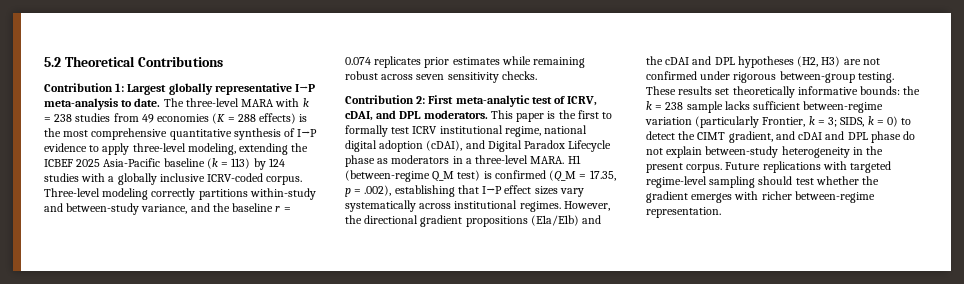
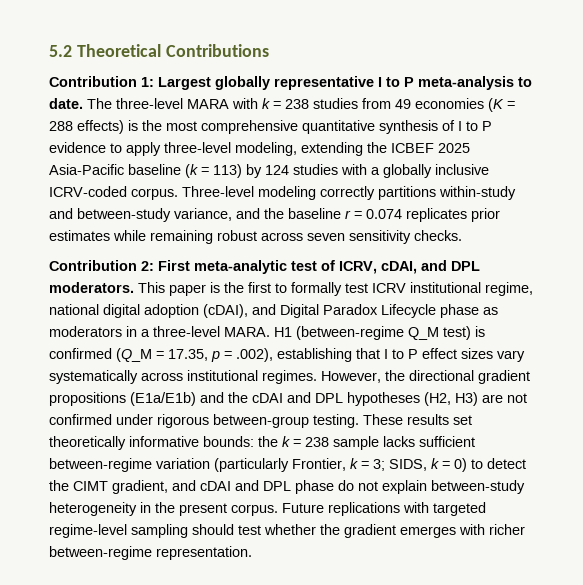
- Contribution 1: Largest globally representative I→P meta-analysis to date.
+ Contribution 1: Largest globally representative I to P meta-analysis to date.
- The three-level MARA with k = 238 studies from 49 economies (K = 288 effects) is the most comprehensive quantitative synthesis of I→P evidence to apply three-level modeling, extending the ICBEF 2025 Asia-Pacific baseline (k = 113) by 124 studies with a globally inclusive ICRV-coded corpus.
+ The three-level MARA with k = 238 studies from 49 economies (K = 288 effects) is the most comprehensive quantitative synthesis of I to P evidence to apply three-level modeling, extending the ICBEF 2025 Asia-Pacific baseline (k = 113) by 124 studies with a globally inclusive ICRV-coded corpus.
- H1 (between-regime Q_M test) is confirmed (Q_M = 17.35, p = .002), establishing that I→P effect sizes vary systematically across institutional regimes.
+ H1 (between-regime Q_M test) is confirmed (Q_M = 17.35, p = .002), establishing that I to P effect sizes vary systematically across institutional regimes.

